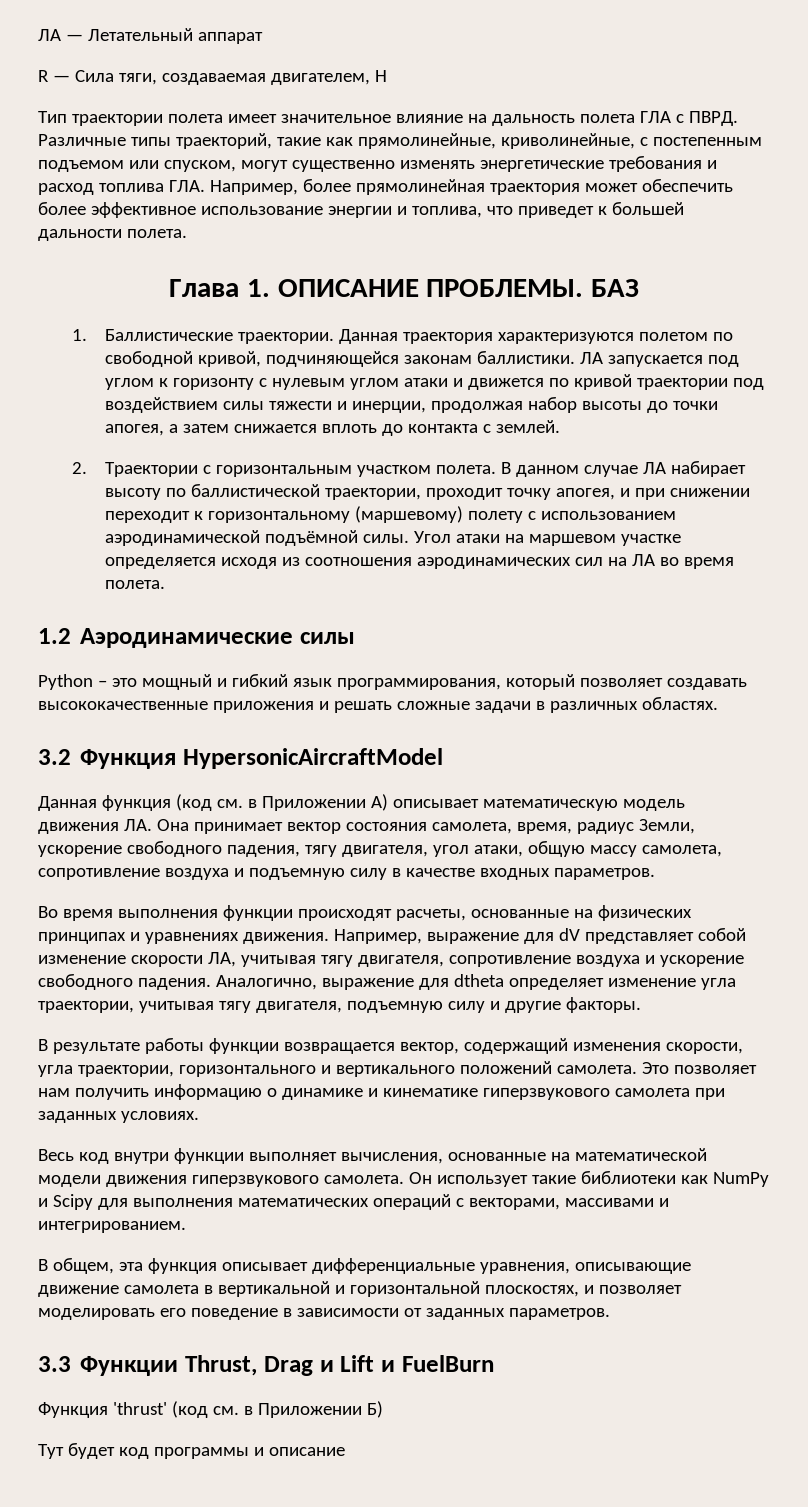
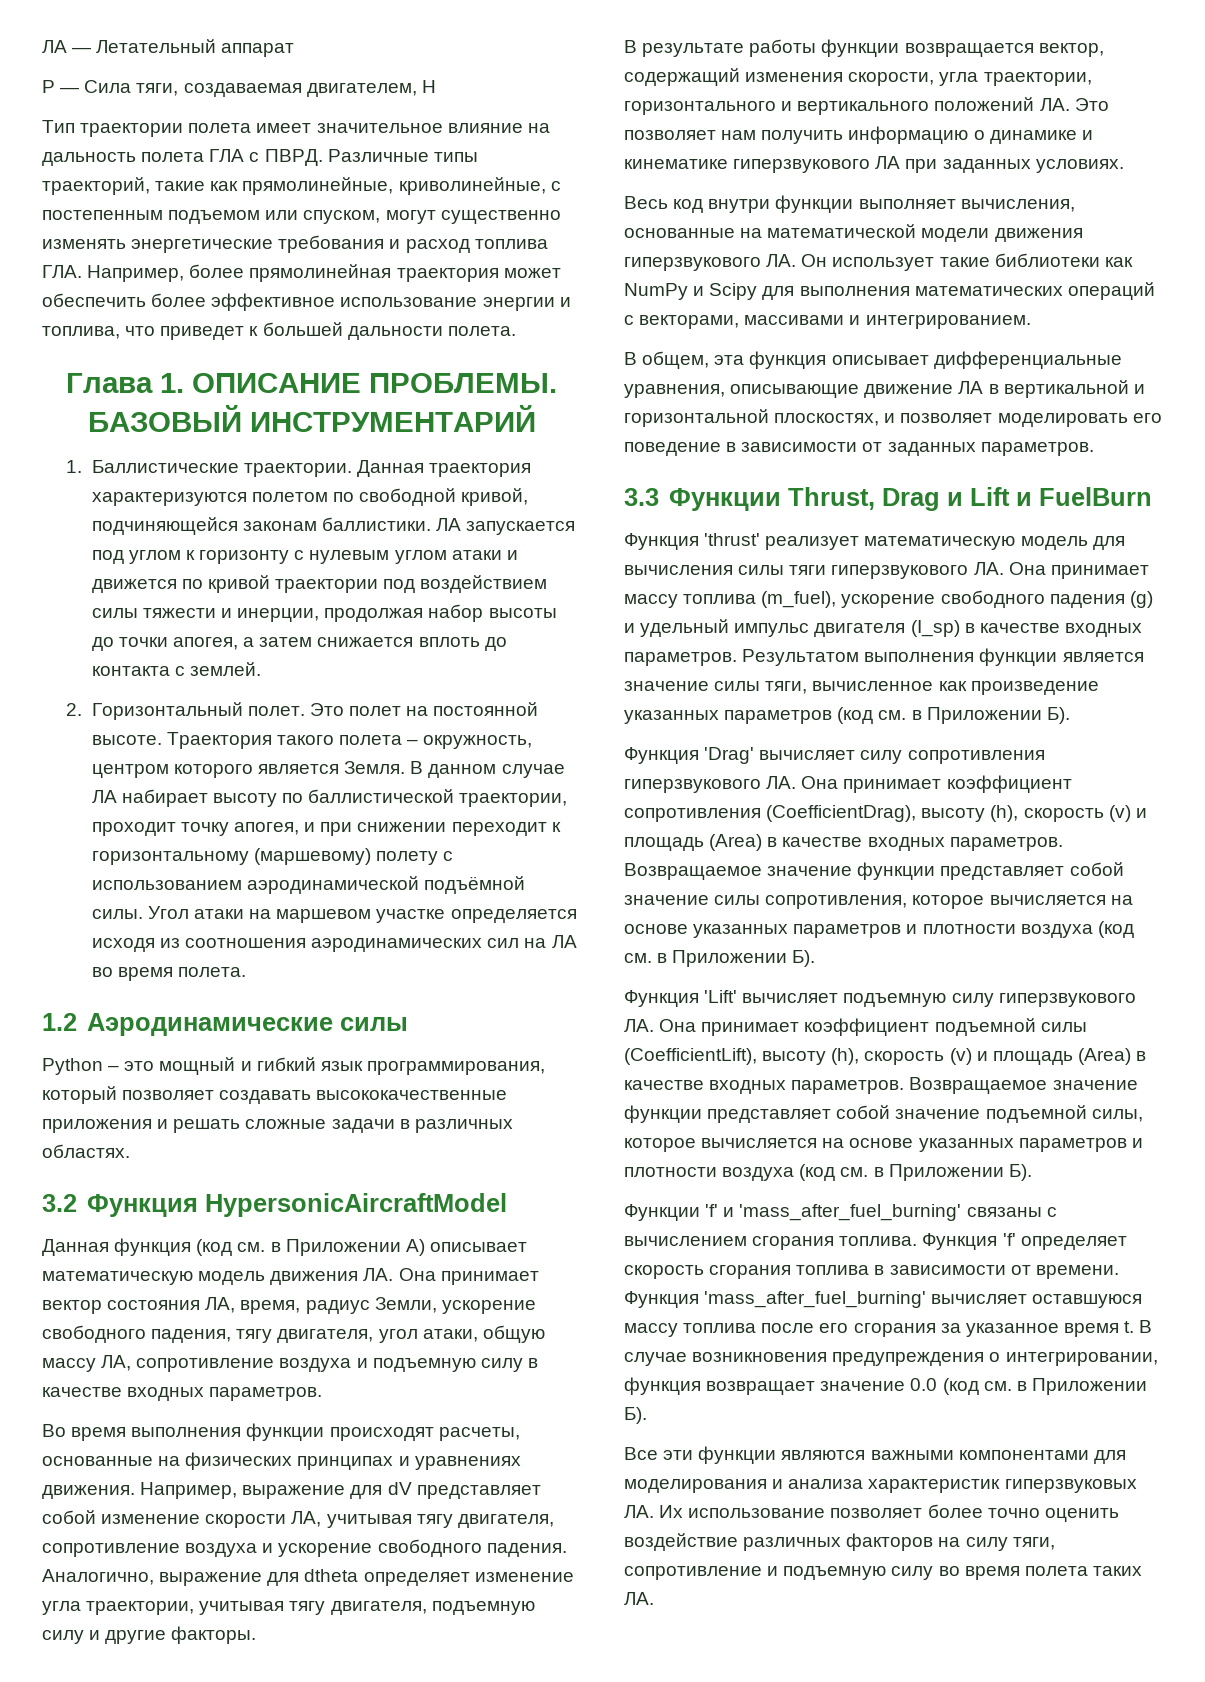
- R — Сила тяги, создаваемая двигателем, Н
+ P — Сила тяги, создаваемая двигателем, Н
- БАЗ
+ БАЗОВЫЙ ИНСТРУМЕНТАРИЙ
- 2. Траектории с горизонтальным участком полета.
+ 2. Горизонтальный полет. Это полет на постоянной высоте. Траектория такого полета – окружность, центром которого является Земля.
- Данная функция (код см. в Приложении А) описывает математическую модель движения ЛА. Она принимает вектор состояния самолета, время, радиус Земли, ускорение свободного падения, тягу двигателя, угол атаки, общую массу самолета, сопротивление воздуха и подъемную силу в качестве входных параметров.
+ Данная функция (код см. в Приложении А) описывает математическую модель движения ЛА. Она принимает вектор состояния ЛА, время, радиус Земли, ускорение свободного падения, тягу двигателя, угол атаки, общую массу ЛА, сопротивление воздуха и подъемную силу в качестве входных параметров.
- В результате работы функции возвращается вектор, содержащий изменения скорости, угла траектории, горизонтального и вертикального положений самолета. Это позволяет нам получить информацию о динамике и кинематике гиперзвукового самолета при заданных условиях.
+ В результате работы функции возвращается вектор, содержащий изменения скорости, угла траектории, горизонтального и вертикального положений ЛА. Это позволяет нам получить информацию о динамике и кинематике гиперзвукового ЛА при заданных условиях.
- Весь код внутри функции выполняет вычисления, основанные на математической модели движения гиперзвукового самолета. Он использует такие библиотеки как NumPy и Scipy для выполнения математических операций с векторами, массивами и интегрированием.
+ Весь код внутри функции выполняет вычисления, основанные на математической модели движения гиперзвукового ЛА. Он использует такие библиотеки как NumPy и Scipy для выполнения математических операций с векторами, массивами и интегрированием.
- В общем, эта функция описывает дифференциальные уравнения, описывающие движение самолета в вертикальной и горизонтальной плоскостях, и позволяет моделировать его поведение в зависимости от заданных параметров.
+ В общем, эта функция описывает дифференциальные уравнения, описывающие движение ЛА в вертикальной и горизонтальной плоскостях, и позволяет моделировать его поведение в зависимости от заданных параметров.
- Функция 'thrust' (код см. в Приложении Б)
- Тут будет код программы и описание
+ Функция 'thrust' реализует математическую модель для вычисления силы тяги гиперзвукового ЛА. Она принимает массу топлива (m_fuel), ускорение свободного падения (g) и удельный импульс двигателя (I_sp) в качестве входных параметров. Результатом выполнения функции является значение силы тяги, вычисленное как произведение указанных параметров (код см. в Приложении Б).
+ Функция 'Drag' вычисляет силу сопротивления гиперзвукового ЛА. Она принимает коэффициент сопротивления (CoefficientDrag), высоту (h), скорость (v) и площадь (Area) в качестве входных параметров. Возвращаемое значение функции представляет собой значение силы сопротивления, которое вычисляется на основе указанных параметров и плотности воздуха (код см. в Приложении Б).
+ Функция 'Lift' вычисляет подъемную силу гиперзвукового ЛА. Она принимает коэффициент подъемной силы (CoefficientLift), высоту (h), скорость (v) и площадь (Area) в качестве входных параметров. Возвращаемое значение функции представляет собой значение подъемной силы, которое вычисляется на основе указанных параметров и плотности воздуха (код см. в Приложении Б).
+ Функции 'f' и 'mass_after_fuel_burning' связаны с вычислением сгорания топлива. Функция 'f' определяет скорость сгорания топлива в зависимости от времени. Функция 'mass_after_fuel_burning' вычисляет оставшуюся массу топлива после его сгорания за указанное время t. В случае возникновения предупреждения о интегрировании, функция возвращает значение 0.0 (код см. в Приложении Б).
+ Все эти функции являются важными компонентами для моделирования и анализа характеристик гиперзвуковых ЛА. Их использование позволяет более точно оценить воздействие различных факторов на силу тяги, сопротивление и подъемную силу во время полета таких ЛА.

